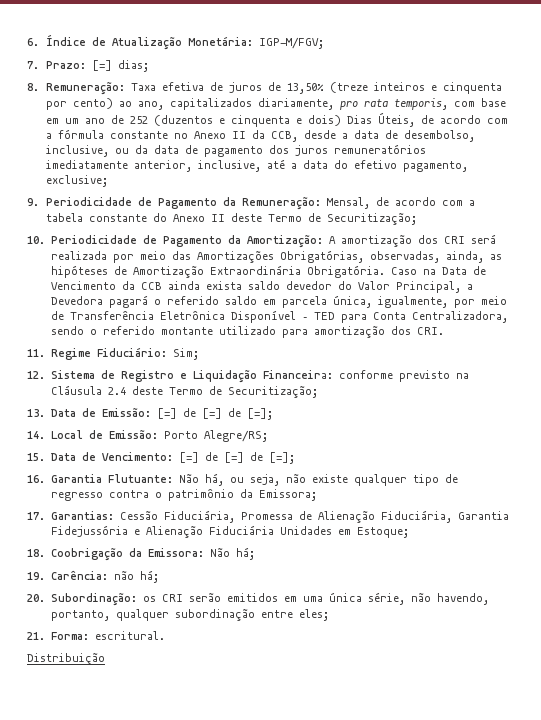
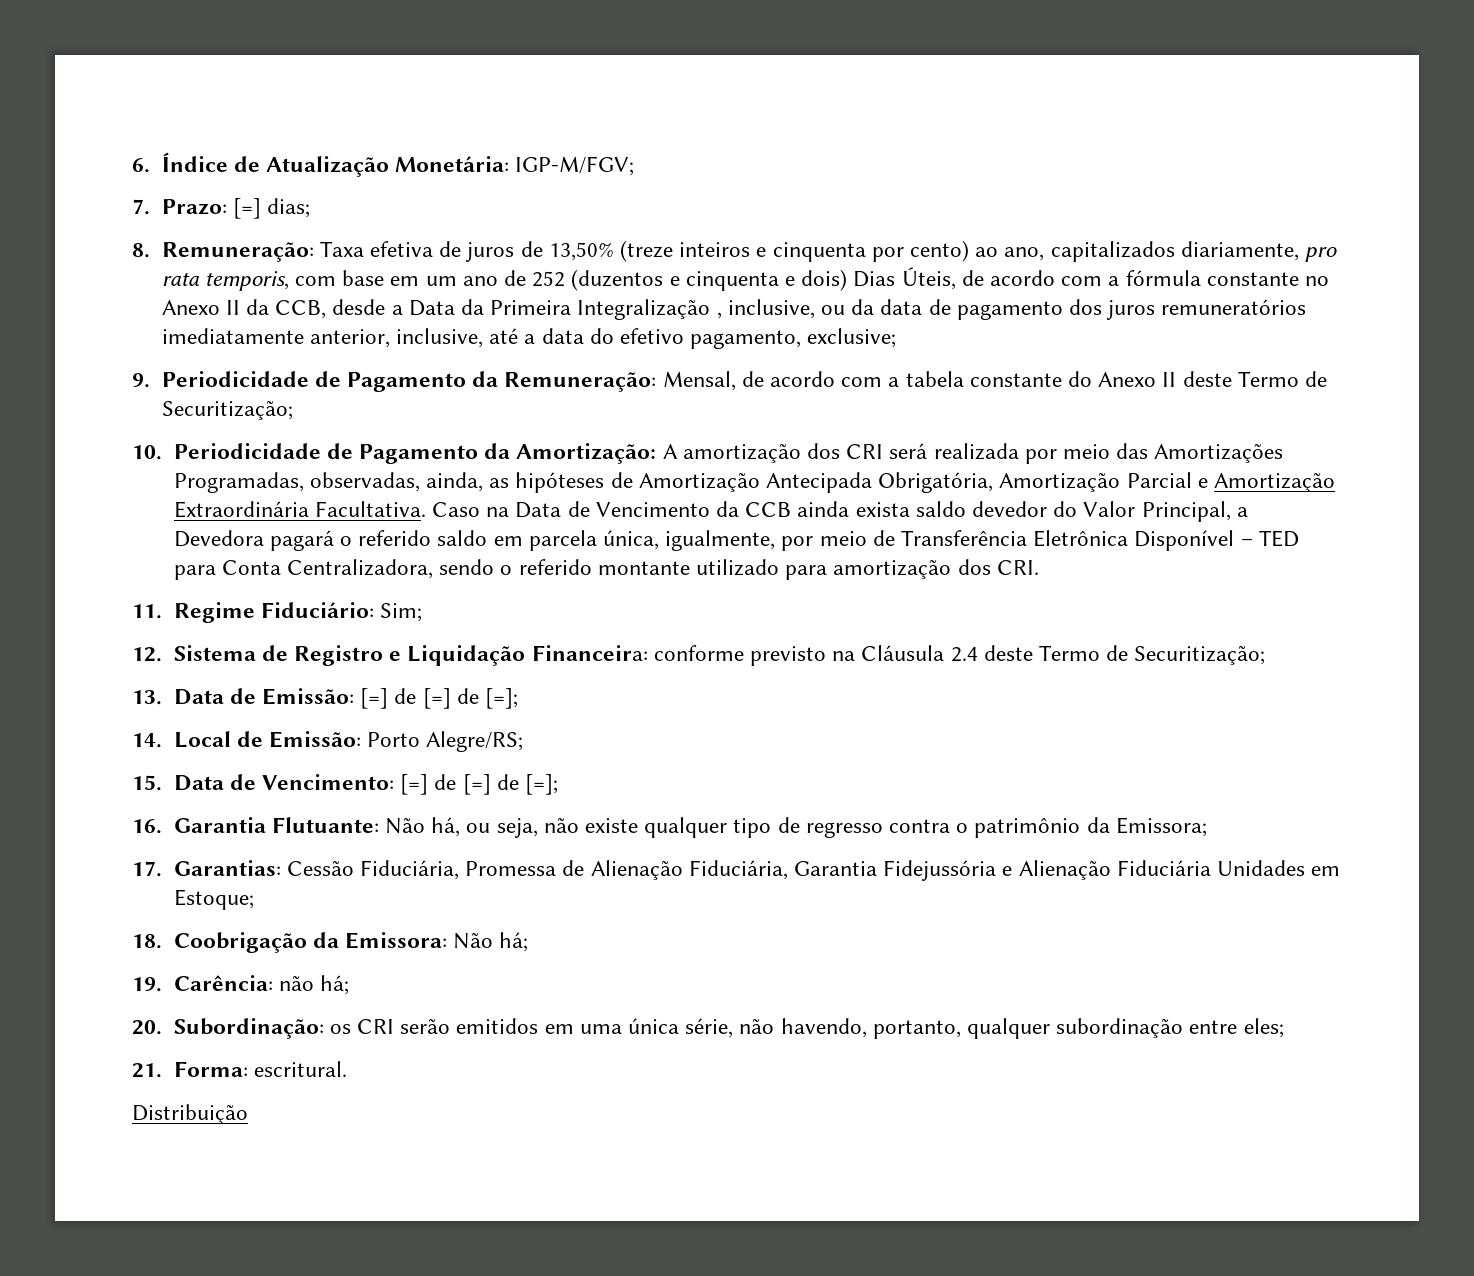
- Taxa efetiva de juros de 13,50% (treze inteiros e cinquenta por cento) ao ano, capitalizados diariamente, pro rata temporis, com base em um ano de 252 (duzentos e cinquenta e dois) Dias Úteis, de acordo com a fórmula constante no Anexo II da CCB, desde a data de desembolso, inclusive, ou da data de pagamento dos juros remuneratórios imediatamente anterior, inclusive, até a data do efetivo pagamento, exclusive;
+ Taxa efetiva de juros de 13,50% (treze inteiros e cinquenta por cento) ao ano, capitalizados diariamente, pro rata temporis, com base em um ano de 252 (duzentos e cinquenta e dois) Dias Úteis, de acordo com a fórmula constante no Anexo II da CCB, desde a Data da Primeira Integralização , inclusive, ou da data de pagamento dos juros remuneratórios imediatamente anterior, inclusive, até a data do efetivo pagamento, exclusive;
- 10. Periodicidade de Pagamento da Amortização: A amortização dos CRI será realizada por meio das Amortizações Obrigatórias, observadas, ainda, as hipóteses de Amortização Extraordinária Obrigatória.
+ 10. Periodicidade de Pagamento da Amortização: A amortização dos CRI será realizada por meio das Amortizações Programadas, observadas, ainda, as hipóteses de Amortização Antecipada Obrigatória, Amortização Parcial e Amortização Extraordinária Facultativa.

